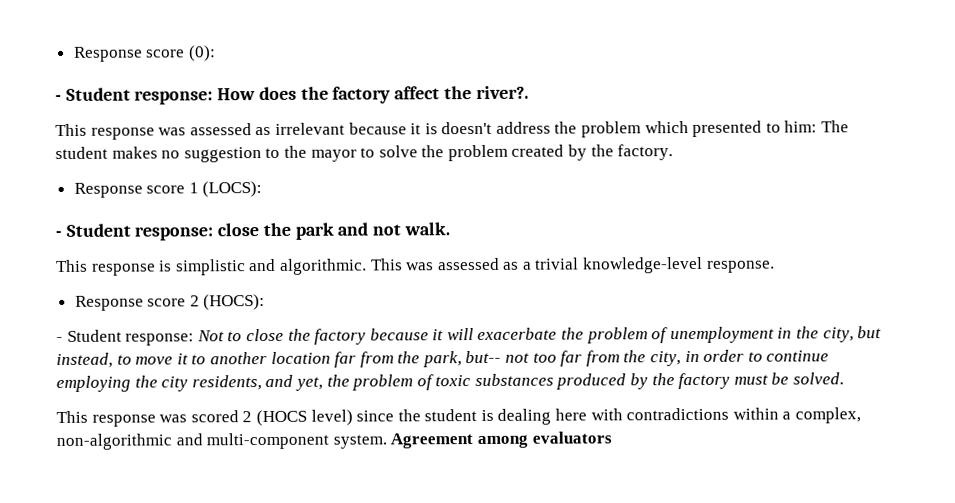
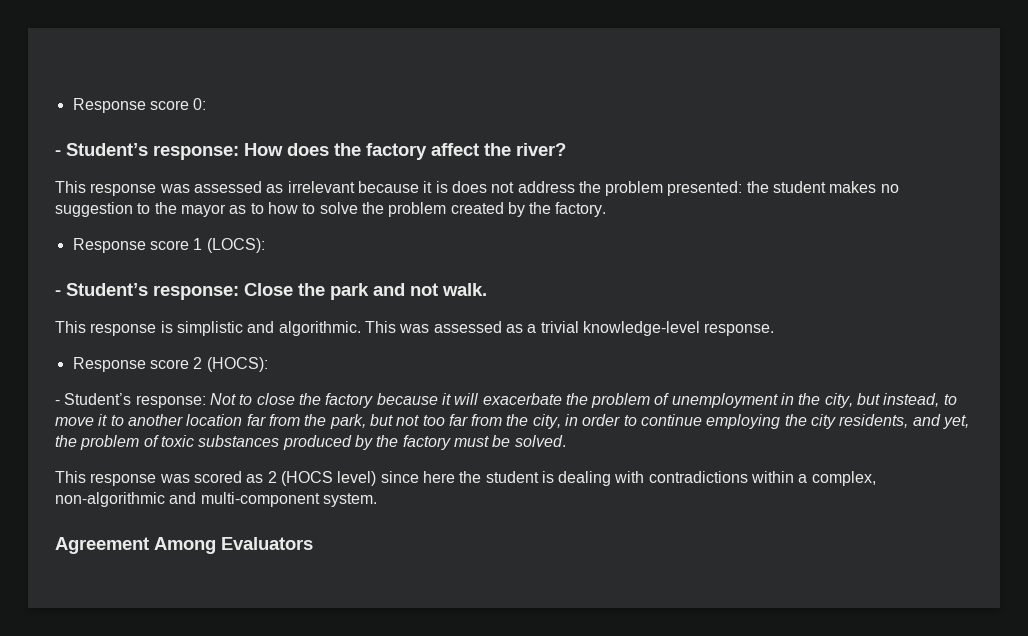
- Response score (0):
- - Student response: How does the factory affect the river?.
+ Response score 0:
+ - Student’s response: How does the factory affect the river?
- This response was assessed as irrelevant because it is doesn't address the problem which presented to him: The student makes no suggestion to the mayor to solve the problem created by the factory.
+ This response was assessed as irrelevant because it is does not address the problem presented: the student makes no suggestion to the mayor as to how to solve the problem created by the factory.
- - Student response: close the park and not walk.
+ - Student’s response: Close the park and not walk.
- - Student response: Not to close the factory because it will exacerbate the problem of unemployment in the city, but instead, to move it to another location far from the park, but-- not too far from the city, in order to continue employing the city residents, and yet, the problem of toxic substances produced by the factory must be solved.
+ - Student’s response: Not to close the factory because it will exacerbate the problem of unemployment in the city, but instead, to move it to another location far from the park, but not too far from the city, in order to continue employing the city residents, and yet, the problem of toxic substances produced by the factory must be solved.
- This response was scored 2 (HOCS level) since the student is dealing here with contradictions within a complex, non-algorithmic and multi-component system. Agreement among evaluators
+ This response was scored as 2 (HOCS level) since here the student is dealing with contradictions within a complex, non-algorithmic and multi-component system.
+ Agreement Among Evaluators

